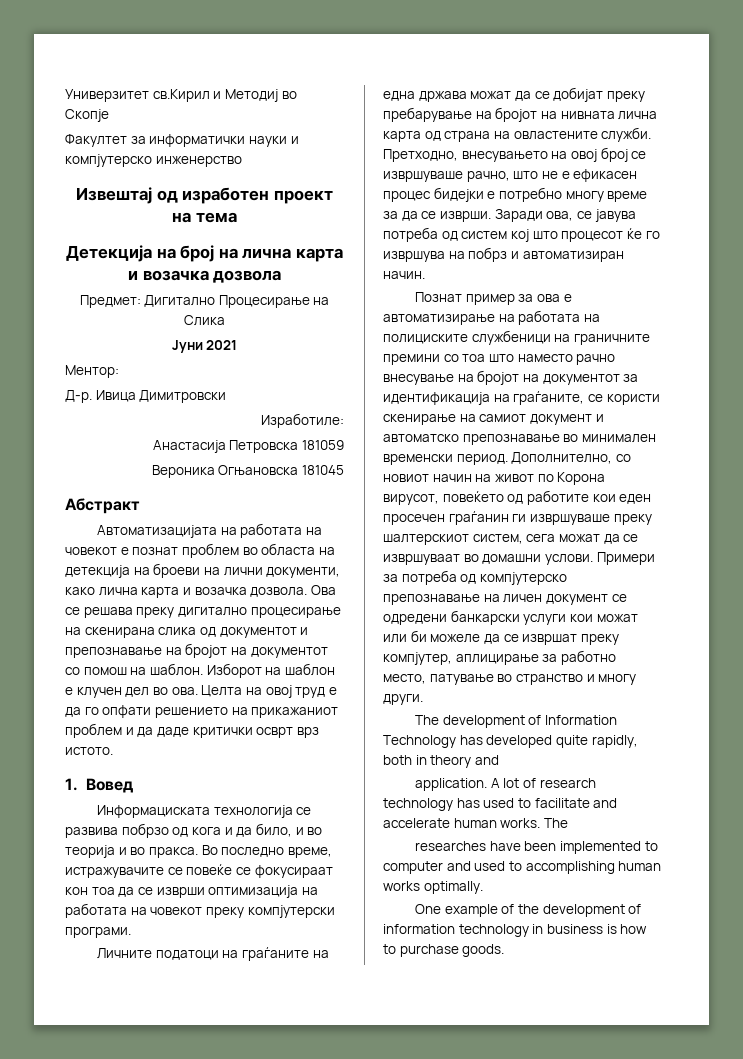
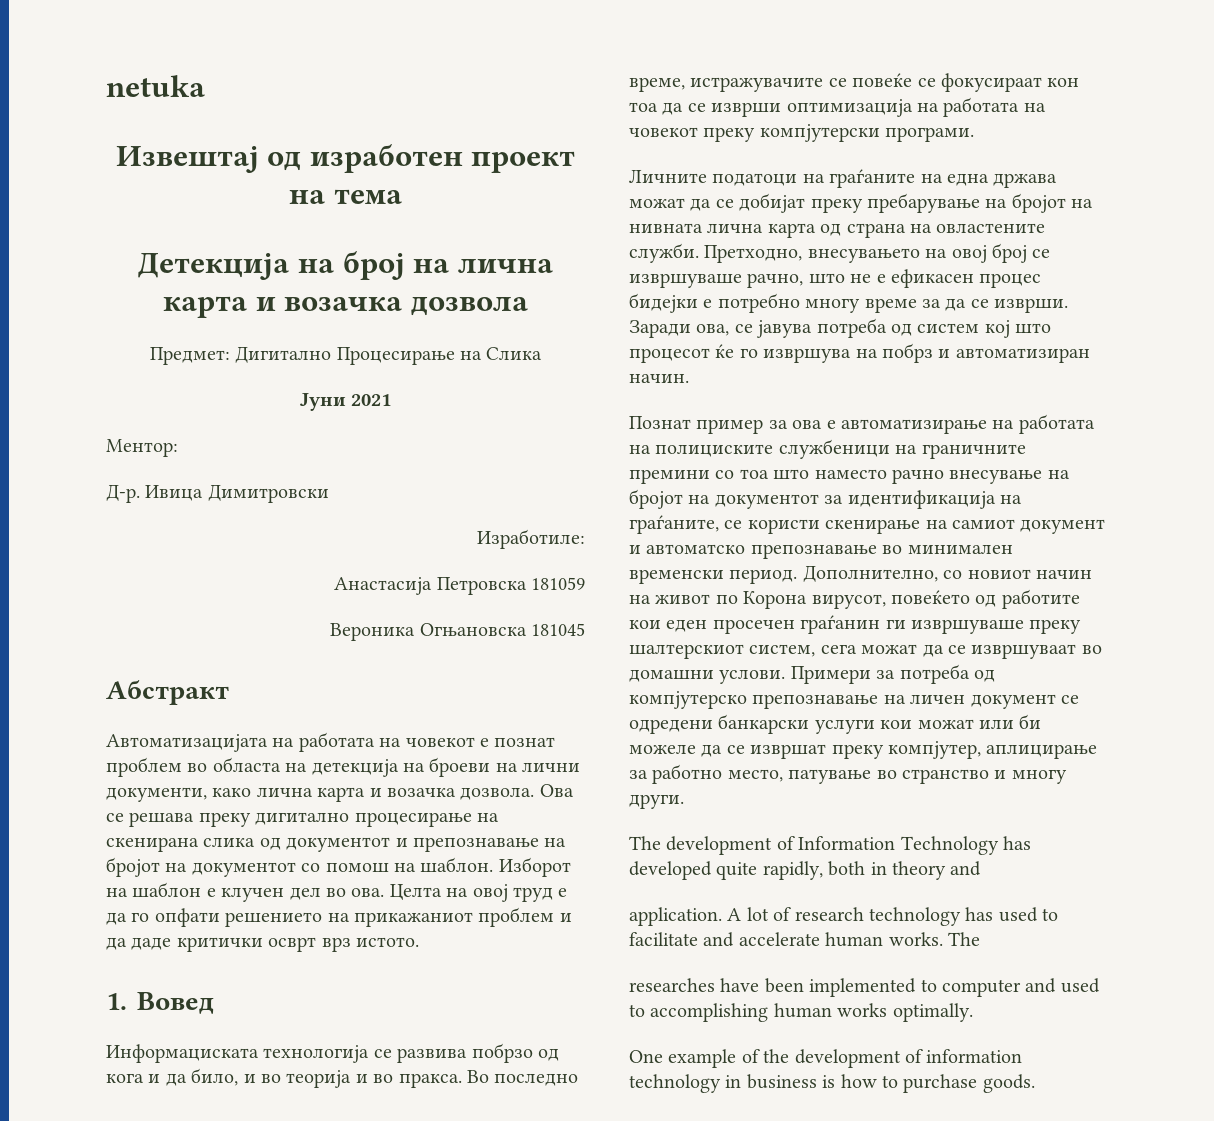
- Универзитет св.Кирил и Методиј во Скопје
- Факултет за информатички науки и компјутерско инженерство
+ netuka

